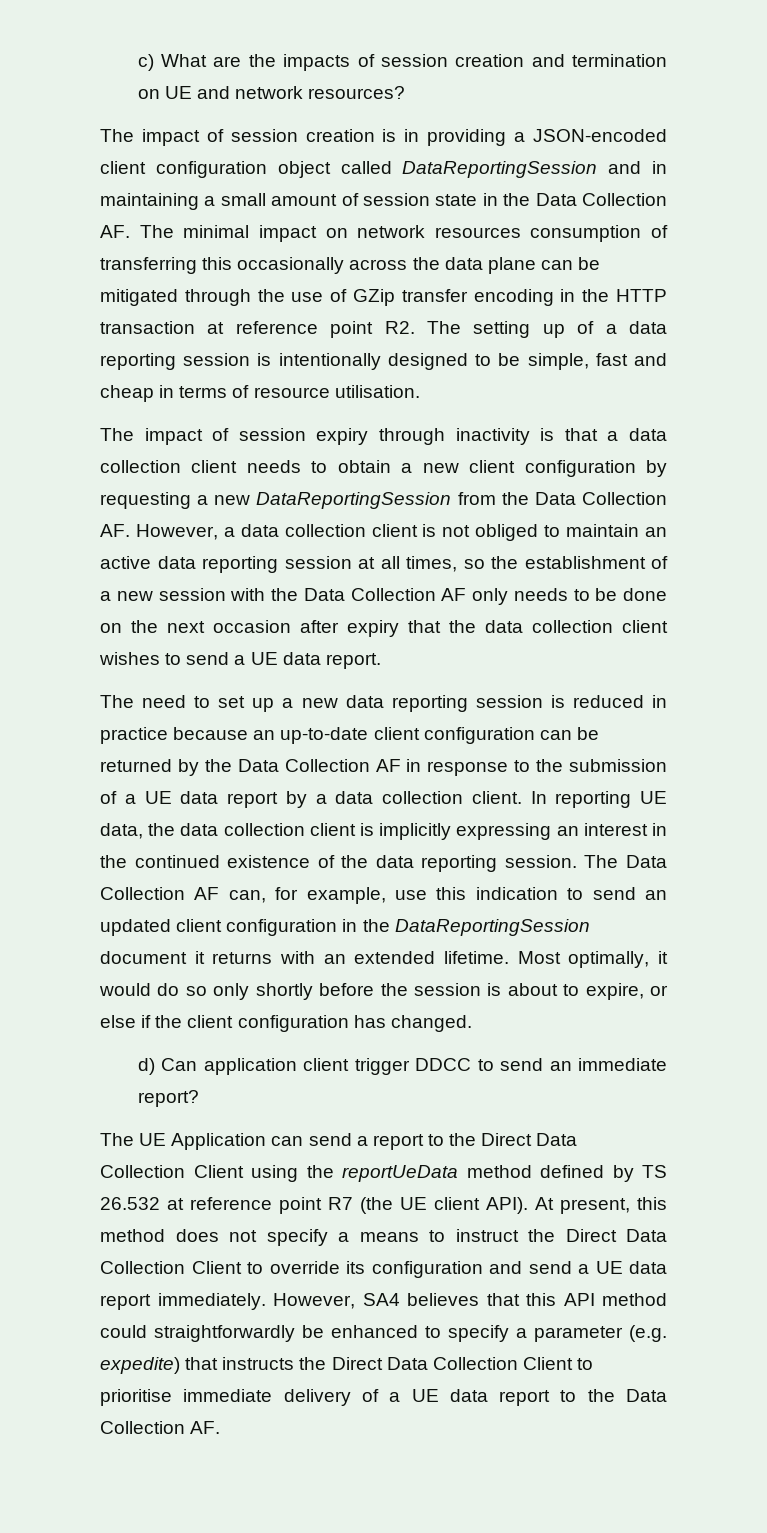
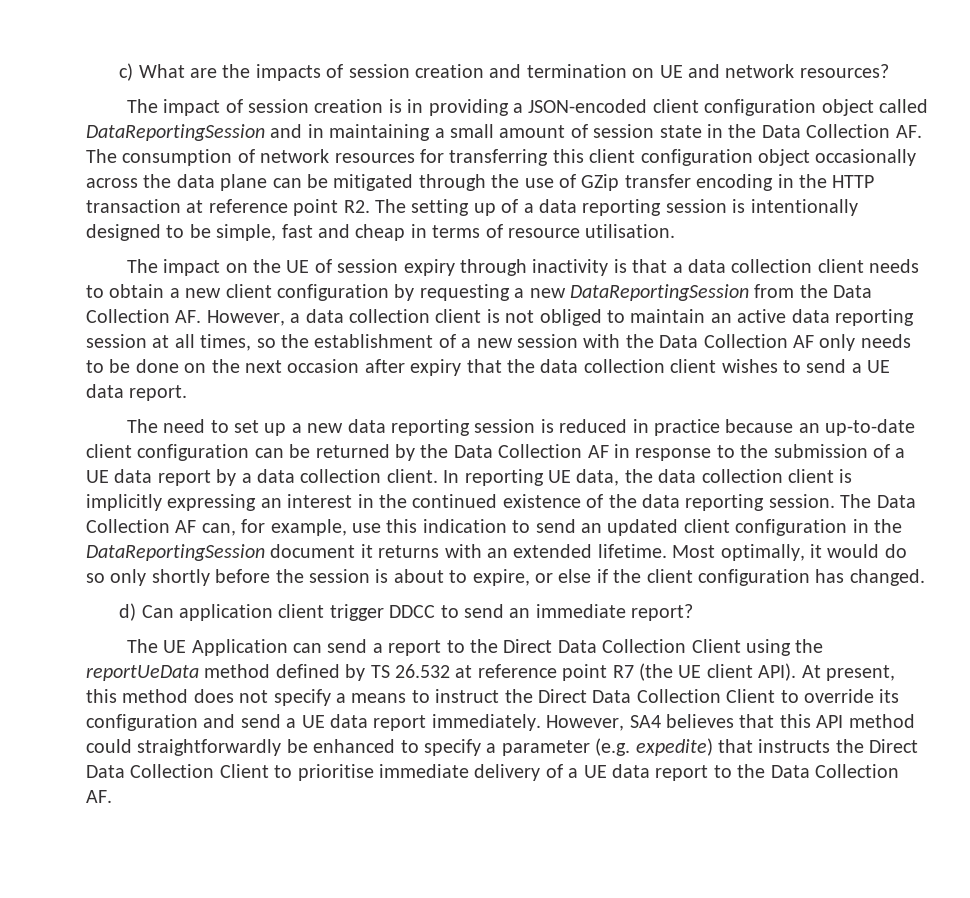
- The impact of session creation is in providing a JSON-encoded client configuration object called DataReportingSession and in maintaining a small amount of session state in the Data Collection AF. The minimal impact on network resources consumption of transferring this occasionally across the data plane can be mitigated through the use of GZip transfer encoding in the HTTP transaction at reference point R2. The setting up of a data reporting session is intentionally designed to be simple, fast and cheap in terms of resource utilisation.
+ The impact of session creation is in providing a JSON-encoded client configuration object called DataReportingSession and in maintaining a small amount of session state in the Data Collection AF. The consumption of network resources for transferring this client configuration object occasionally across the data plane can be mitigated through the use of GZip transfer encoding in the HTTP transaction at reference point R2. The setting up of a data reporting session is intentionally designed to be simple, fast and cheap in terms of resource utilisation.
- The impact of session expiry through inactivity is that a data collection client needs to obtain a new client configuration by requesting a new DataReportingSession from the Data Collection AF. However, a data collection client is not obliged to maintain an active data reporting session at all times, so the establishment of a new session with the Data Collection AF only needs to be done on the next occasion after expiry that the data collection client wishes to send a UE data report.
+ The impact on the UE of session expiry through inactivity is that a data collection client needs to obtain a new client configuration by requesting a new DataReportingSession from the Data Collection AF. However, a data collection client is not obliged to maintain an active data reporting session at all times, so the establishment of a new session with the Data Collection AF only needs to be done on the next occasion after expiry that the data collection client wishes to send a UE data report.

